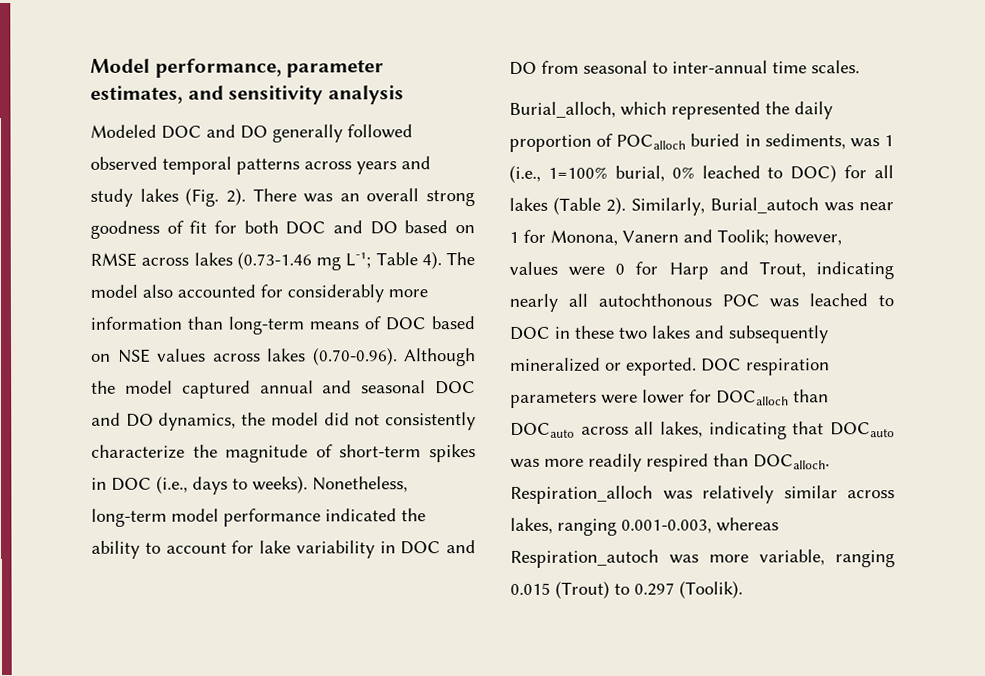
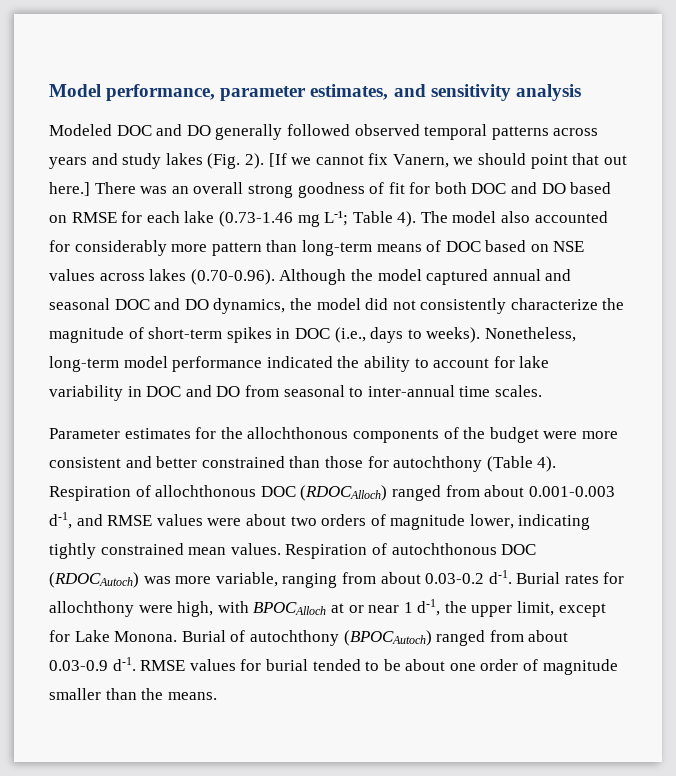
+ [If we cannot fix Vanern, we should point that out here.]
- There was an overall strong goodness of fit for both DOC and DO based on RMSE across lakes (0.73-1.46 mg L-¹; Table 4).
+ There was an overall strong goodness of fit for both DOC and DO based on RMSE for each lake (0.73-1.46 mg L-¹; Table 4).
- The model also accounted for considerably more information than long-term means of DOC based on NSE values across lakes (0.70-0.96). Although the model captured annual and seasonal DOC and DO dynamics, the model did not consistently characterize the magnitude of short-term spikes in DOC (i.e., days to weeks).
+ The model also accounted for considerably more pattern than long-term means of DOC based on NSE values across lakes (0.70-0.96). Although the model captured annual and seasonal DOC and DO dynamics, the model did not consistently characterize the magnitude of short-term spikes in DOC (i.e., days to weeks).
- Burial_alloch, which represented the daily proportion of POCalloch buried in sediments, was 1 (i.e., 1=100% burial, 0% leached to DOC) for all lakes (Table 2). Similarly, Burial_autoch was near 1 for Monona, Vanern and Toolik; however, values were 0 for Harp and Trout, indicating nearly all autochthonous POC was leached to DOC in these two lakes and subsequently mineralized or exported. DOC respiration parameters were lower for DOCalloch than DOCauto across all lakes, indicating that DOCauto was more readily respired than DOCalloch. Respiration_alloch was relatively similar across lakes, ranging 0.001-0.003, whereas Respiration_autoch was more variable, ranging 0.015 (Trout) to 0.297 (Toolik).
+ Parameter estimates for the allochthonous components of the budget were more consistent and better constrained than those for autochthony (Table 4). Respiration of allochthonous DOC (RDOCAlloch) ranged from about 0.001-0.003 d-1, and RMSE values were about two orders of magnitude lower, indicating tightly constrained mean values. Respiration of autochthonous DOC (RDOCAutoch) was more variable, ranging from about 0.03-0.2 d-1. Burial rates for allochthony were high, with BPOCAlloch at or near 1 d-1, the upper limit, except for Lake Monona. Burial of autochthony (BPOCAutoch) ranged from about 0.03-0.9 d-1. RMSE values for burial tended to be about one order of magnitude smaller than the means.

